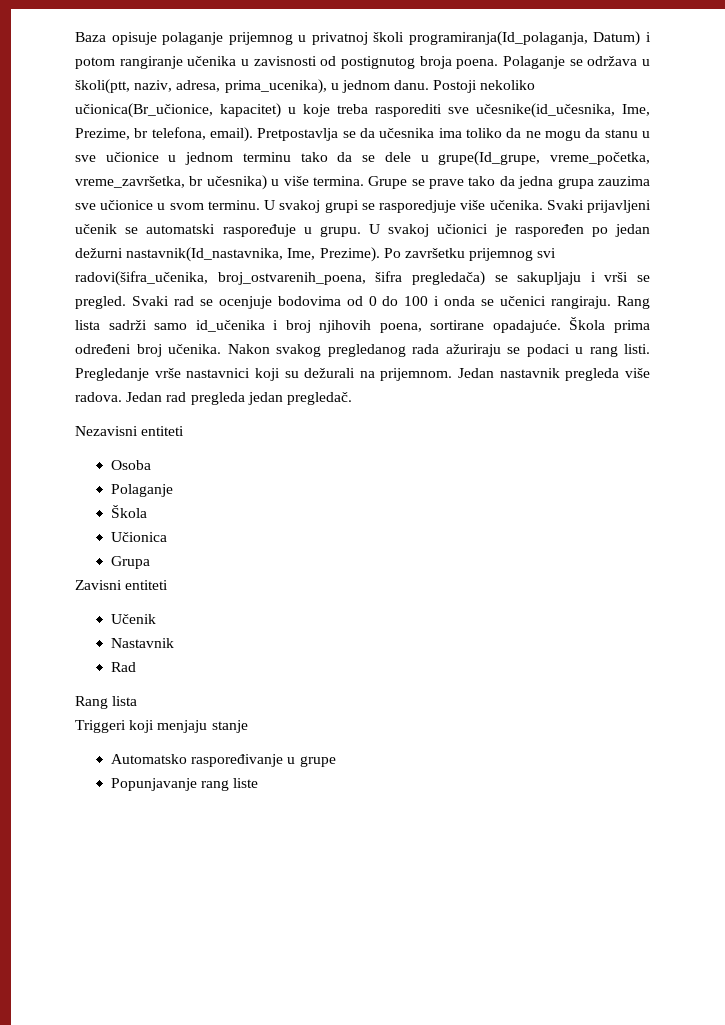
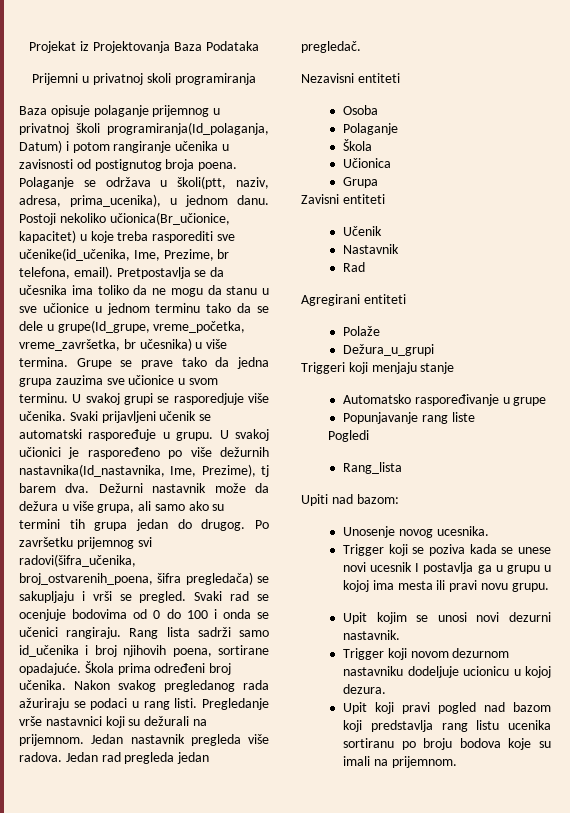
+ Projekat iz Projektovanja Baza Podataka
+ Prijemni u privatnoj skoli programiranja
- Postoji nekoliko učionica(Br_učionice, kapacitet) u koje treba rasporediti sve učesnike(id_učesnika, Ime, Prezime, br telefona, email).
+ Postoji nekoliko učionica(Br_učionice, kapacitet) u koje treba rasporediti sve učenike(id_učenika, Ime, Prezime, br telefona, email).
- U svakoj učionici je raspoređen po jedan dežurni nastavnik(Id_nastavnika, Ime, Prezime).
+ U svakoj učionici je raspoređeno po više dežurnih nastavnika(Id_nastavnika, Ime, Prezime), tj barem dva. Dežurni nastavnik može da dežura u više grupa, ali samo ako su termini tih grupa jedan do drugog.
  Rad
- Rang lista
+ Agregirani entiteti
+ Polaže
+ Dežura_u_grupi
+ Pogledi
+ Rang_lista
+ Upiti nad bazom:
+ Unosenje novog ucesnika.
+ Trigger koji se poziva kada se unese novi ucesnik I postavlja ga u grupu u kojoj ima mesta ili pravi novu grupu.
+ Upit kojim se unosi novi dezurni nastavnik.
+ Trigger koji novom dezurnom nastavniku dodeljuje ucionicu u kojoj dezura.
+ Upit koji pravi pogled nad bazom koji predstavlja rang listu ucenika sortiranu po broju bodova koje su imali na prijemnom.

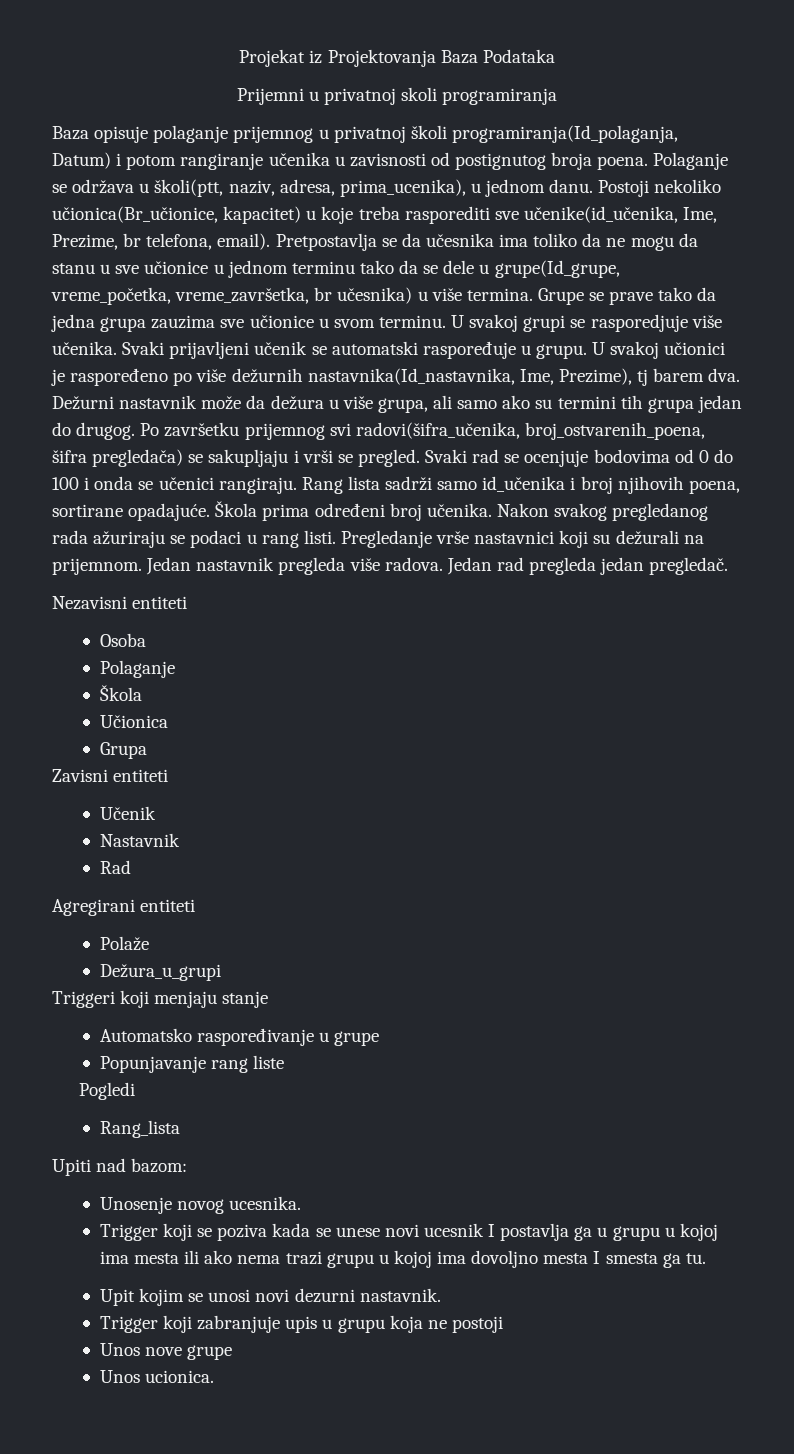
- Trigger koji se poziva kada se unese novi ucesnik I postavlja ga u grupu u kojoj ima mesta ili pravi novu grupu.
+ Trigger koji se poziva kada se unese novi ucesnik I postavlja ga u grupu u kojoj ima mesta ili ako nema trazi grupu u kojoj ima dovoljno mesta I smesta ga tu.
- Trigger koji novom dezurnom nastavniku dodeljuje ucionicu u kojoj dezura.
- Upit koji pravi pogled nad bazom koji predstavlja rang listu ucenika sortiranu po broju bodova koje su imali na prijemnom.
+ Trigger koji zabranjuje upis u grupu koja ne postoji
+ Unos nove grupe
+ Unos ucionica.

